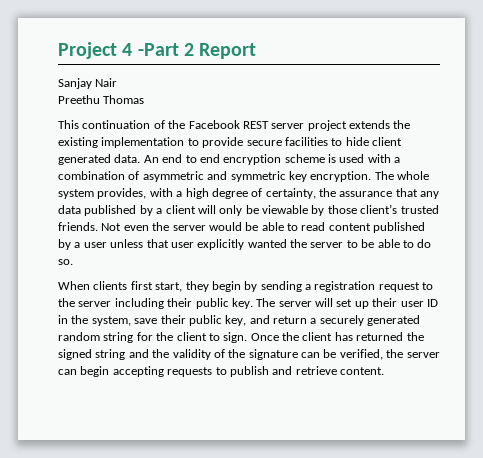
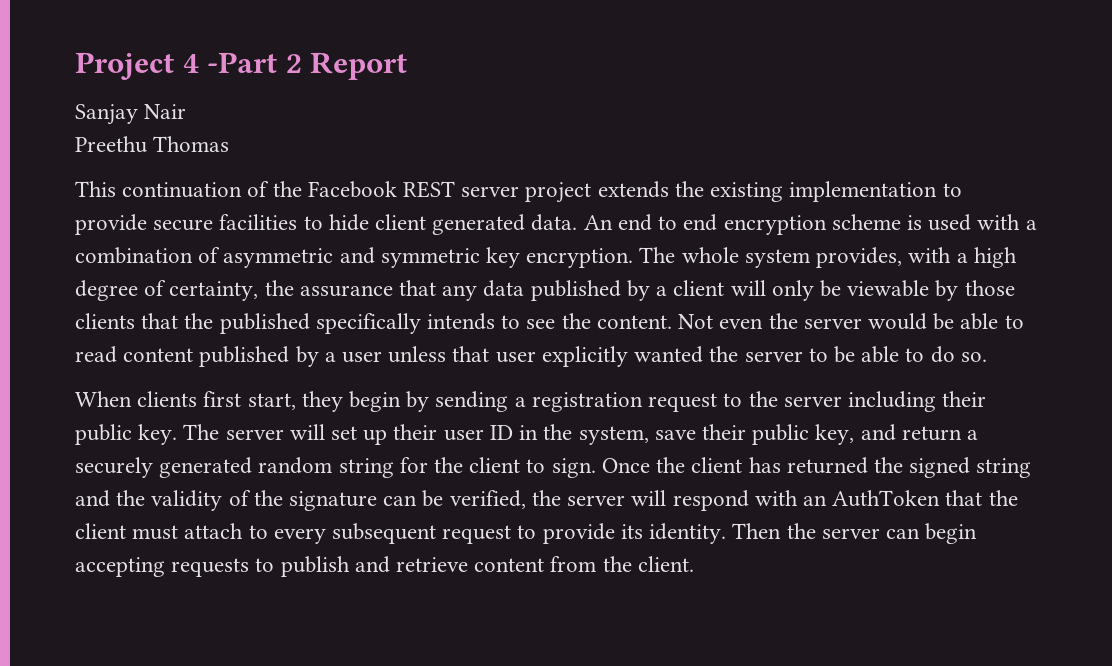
- The whole system provides, with a high degree of certainty, the assurance that any data published by a client will only be viewable by those client’s trusted friends.
+ The whole system provides, with a high degree of certainty, the assurance that any data published by a client will only be viewable by those clients that the published specifically intends to see the content.
- Once the client has returned the signed string and the validity of the signature can be verified, the server can begin accepting requests to publish and retrieve content.
+ Once the client has returned the signed string and the validity of the signature can be verified, the server will respond with an AuthToken that the client must attach to every subsequent request to provide its identity. Then the server can begin accepting requests to publish and retrieve content from the client.

